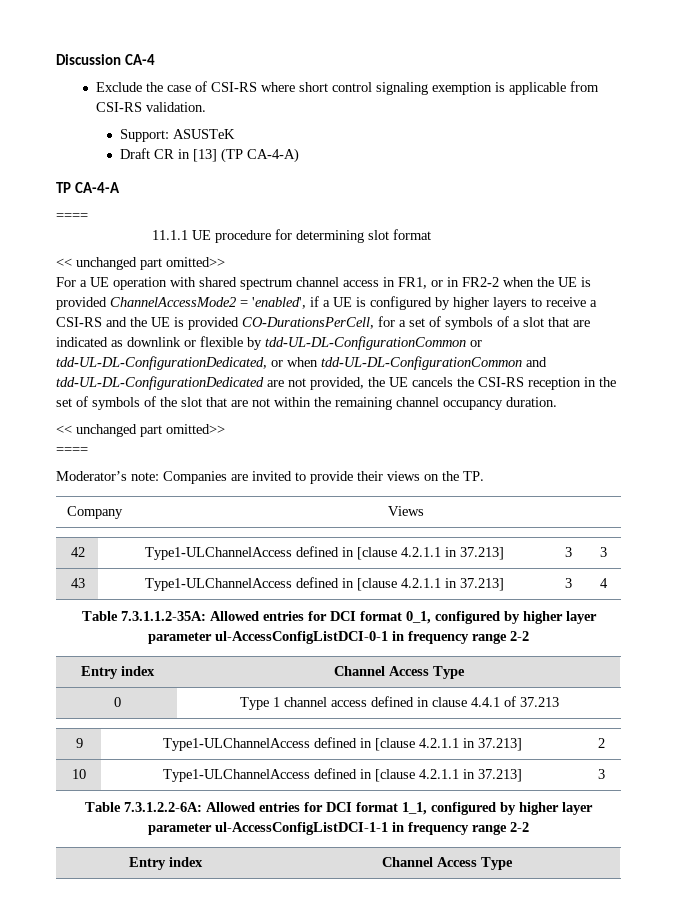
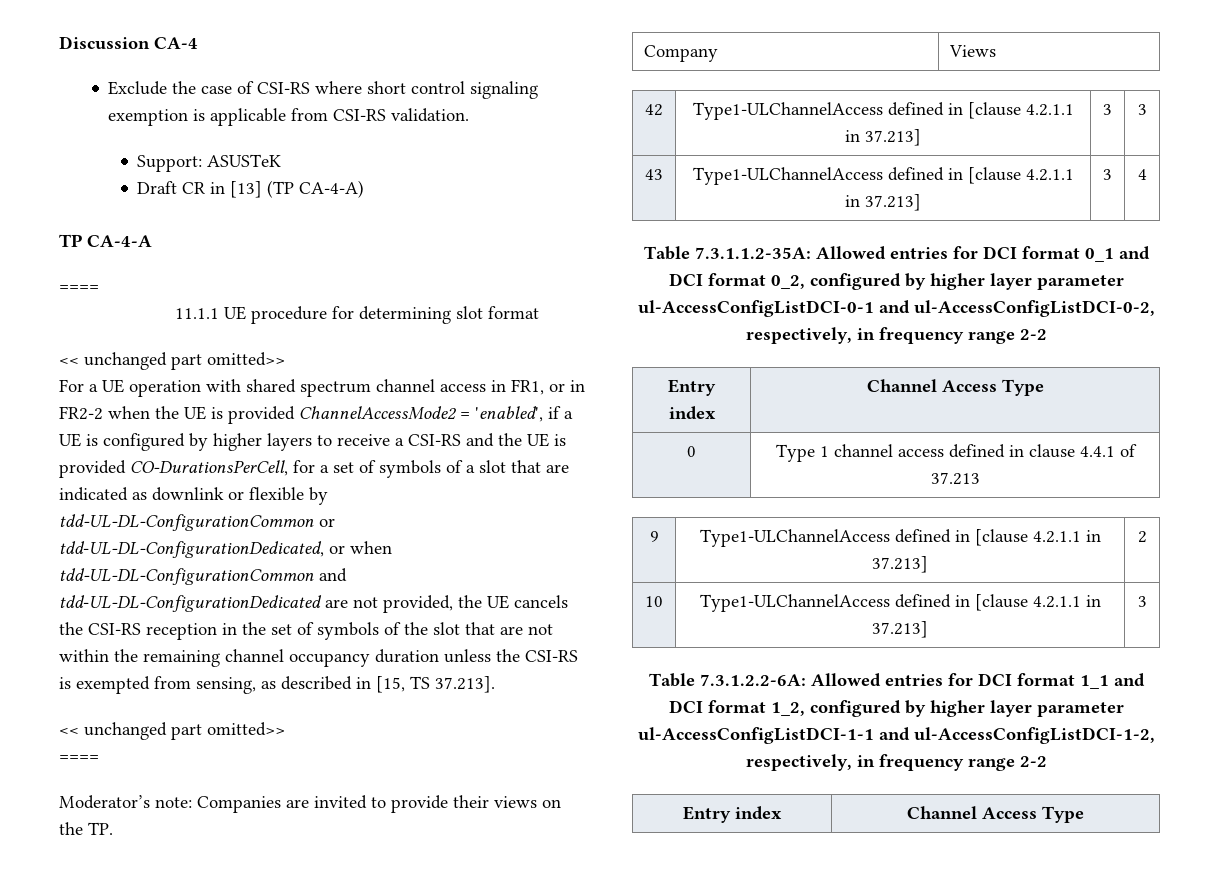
- For a UE operation with shared spectrum channel access in FR1, or in FR2-2 when the UE is provided ChannelAccessMode2 = 'enabled', if a UE is configured by higher layers to receive a CSI-RS and the UE is provided CO-DurationsPerCell, for a set of symbols of a slot that are indicated as downlink or flexible by tdd-UL-DL-ConfigurationCommon or tdd-UL-DL-ConfigurationDedicated, or when tdd-UL-DL-ConfigurationCommon and tdd-UL-DL-ConfigurationDedicated are not provided, the UE cancels the CSI-RS reception in the set of symbols of the slot that are not within the remaining channel occupancy duration.
+ For a UE operation with shared spectrum channel access in FR1, or in FR2-2 when the UE is provided ChannelAccessMode2 = 'enabled', if a UE is configured by higher layers to receive a CSI-RS and the UE is provided CO-DurationsPerCell, for a set of symbols of a slot that are indicated as downlink or flexible by tdd-UL-DL-ConfigurationCommon or tdd-UL-DL-ConfigurationDedicated, or when tdd-UL-DL-ConfigurationCommon and tdd-UL-DL-ConfigurationDedicated are not provided, the UE cancels the CSI-RS reception in the set of symbols of the slot that are not within the remaining channel occupancy duration unless the CSI-RS is exempted from sensing, as described in [15, TS 37.213].
- Table 7.3.1.1.2-35A: Allowed entries for DCI format 0_1, configured by higher layer parameter ul-AccessConfigListDCI-0-1 in frequency range 2-2
+ Table 7.3.1.1.2-35A: Allowed entries for DCI format 0_1 and DCI format 0_2, configured by higher layer parameter ul-AccessConfigListDCI-0-1 and ul-AccessConfigListDCI-0-2, respectively, in frequency range 2-2
- Table 7.3.1.2.2-6A: Allowed entries for DCI format 1_1, configured by higher layer parameter ul-AccessConfigListDCI-1-1 in frequency range 2-2
+ Table 7.3.1.2.2-6A: Allowed entries for DCI format 1_1 and DCI format 1_2, configured by higher layer parameter ul-AccessConfigListDCI-1-1 and ul-AccessConfigListDCI-1-2, respectively, in frequency range 2-2

